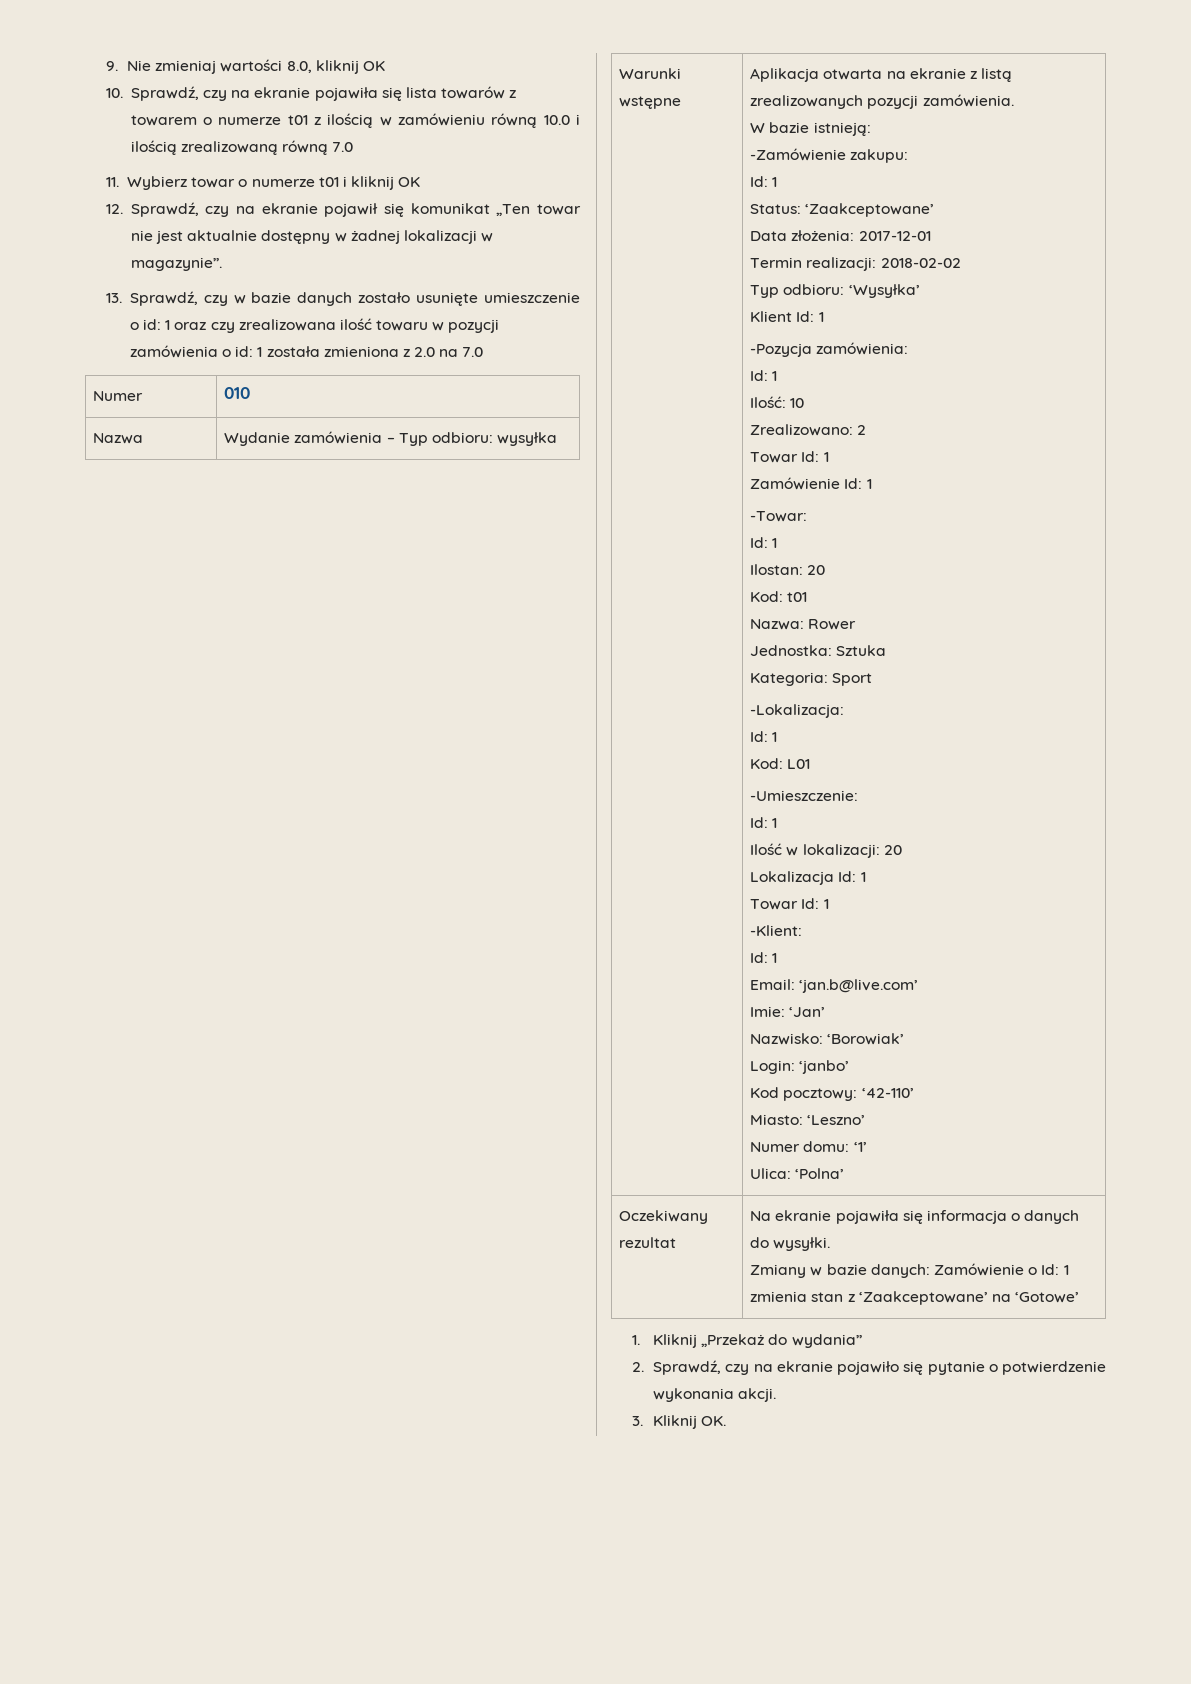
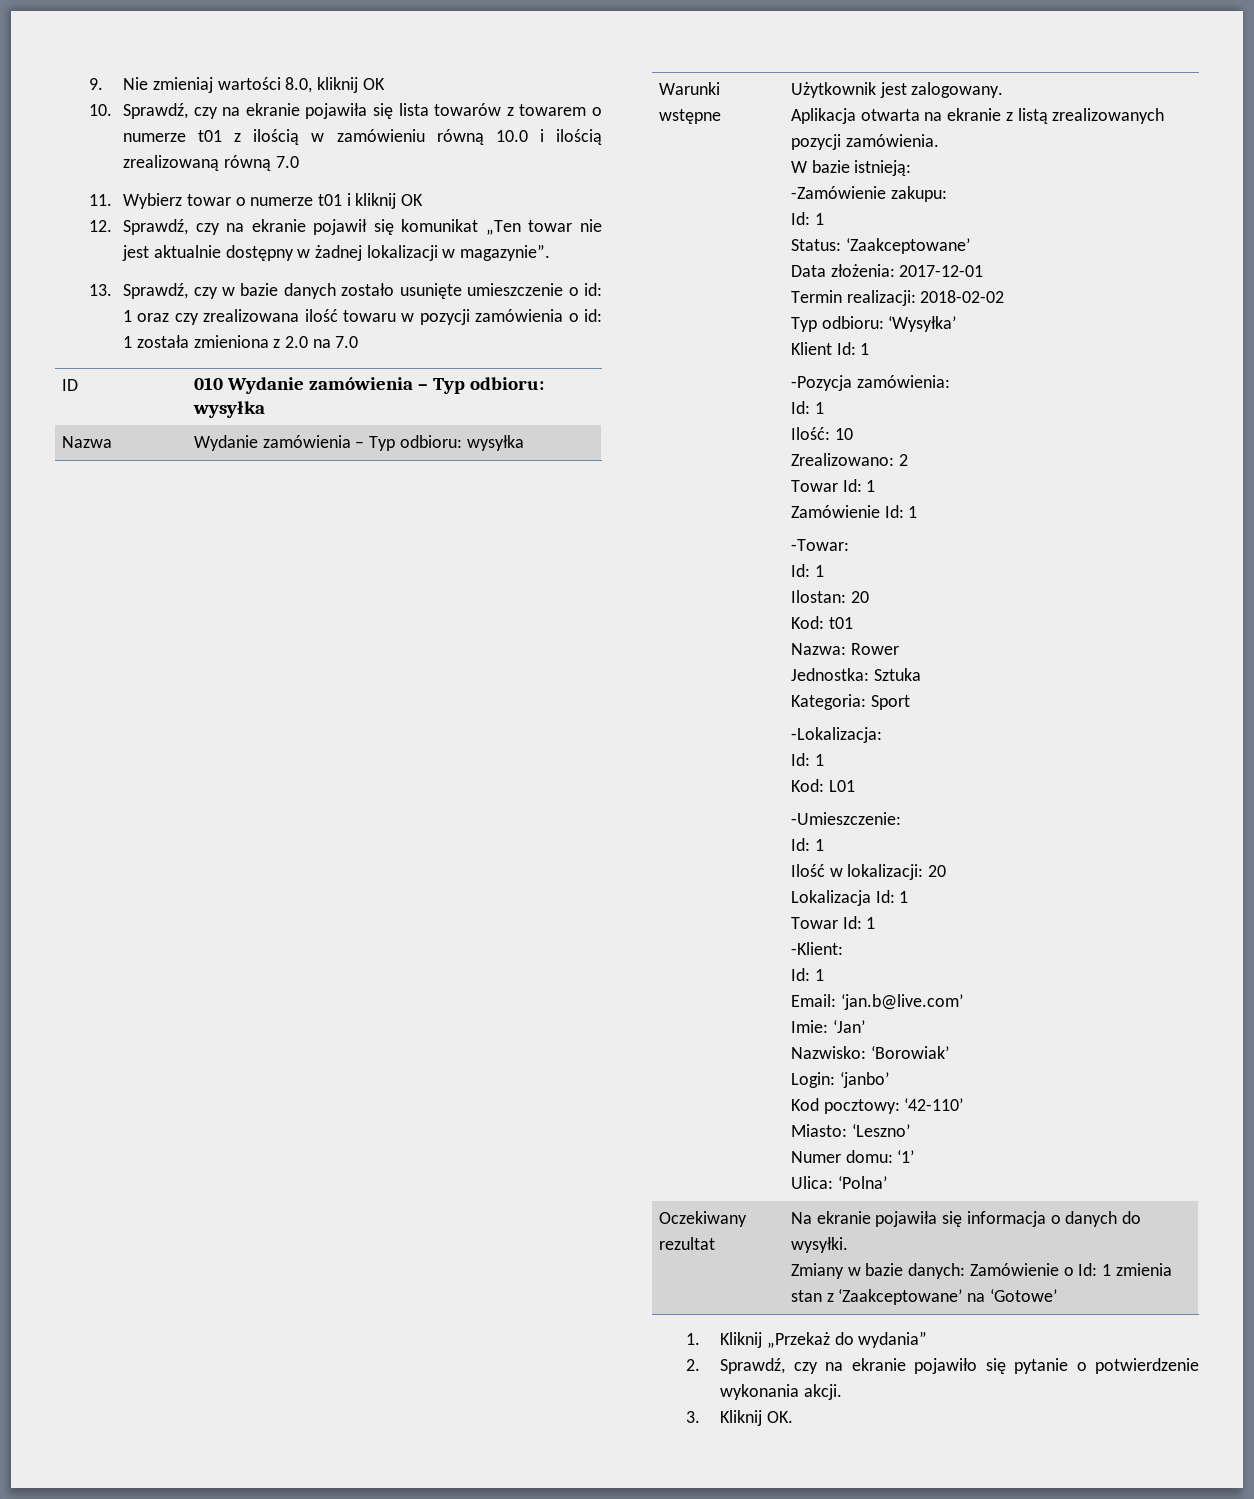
- Numer | 010
+ ID | 010 Wydanie zamówienia – Typ odbioru: wysyłka
+ Użytkownik jest zalogowany.

